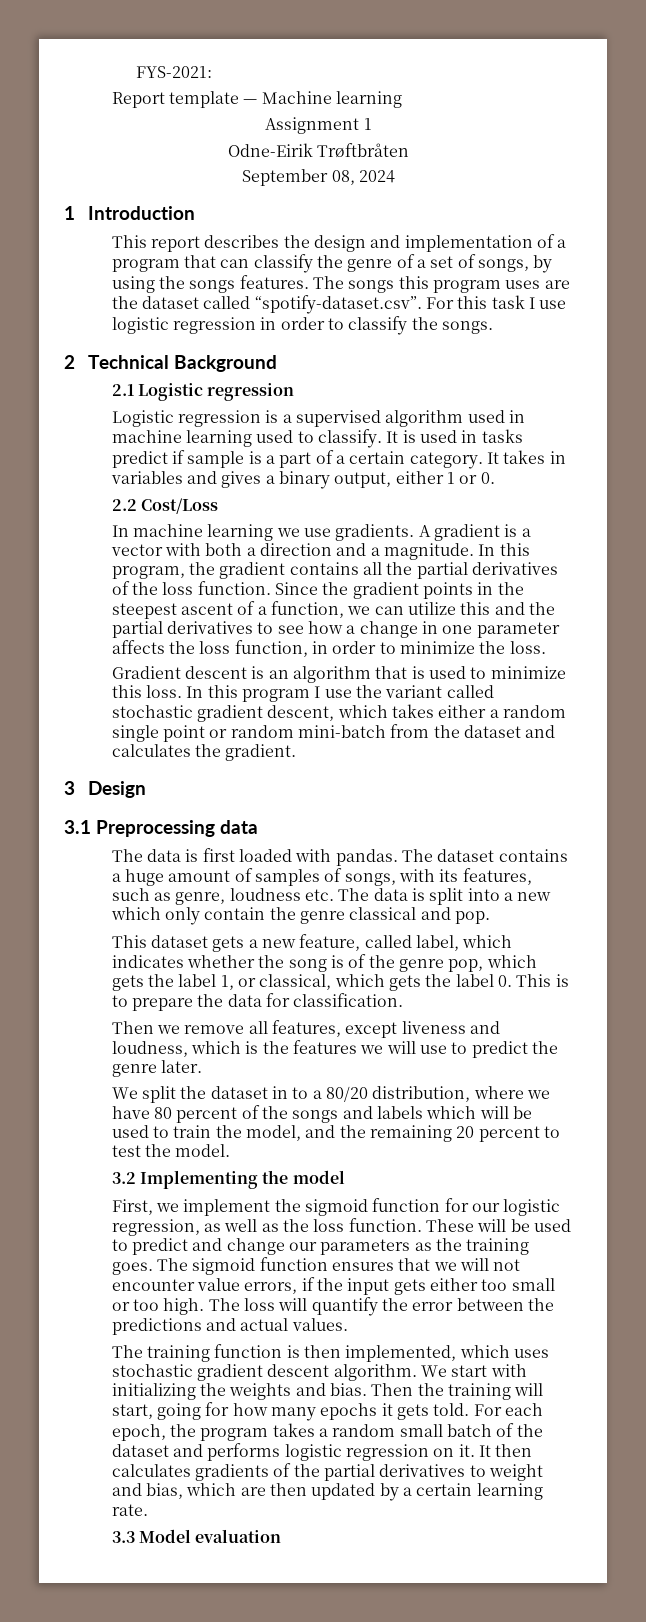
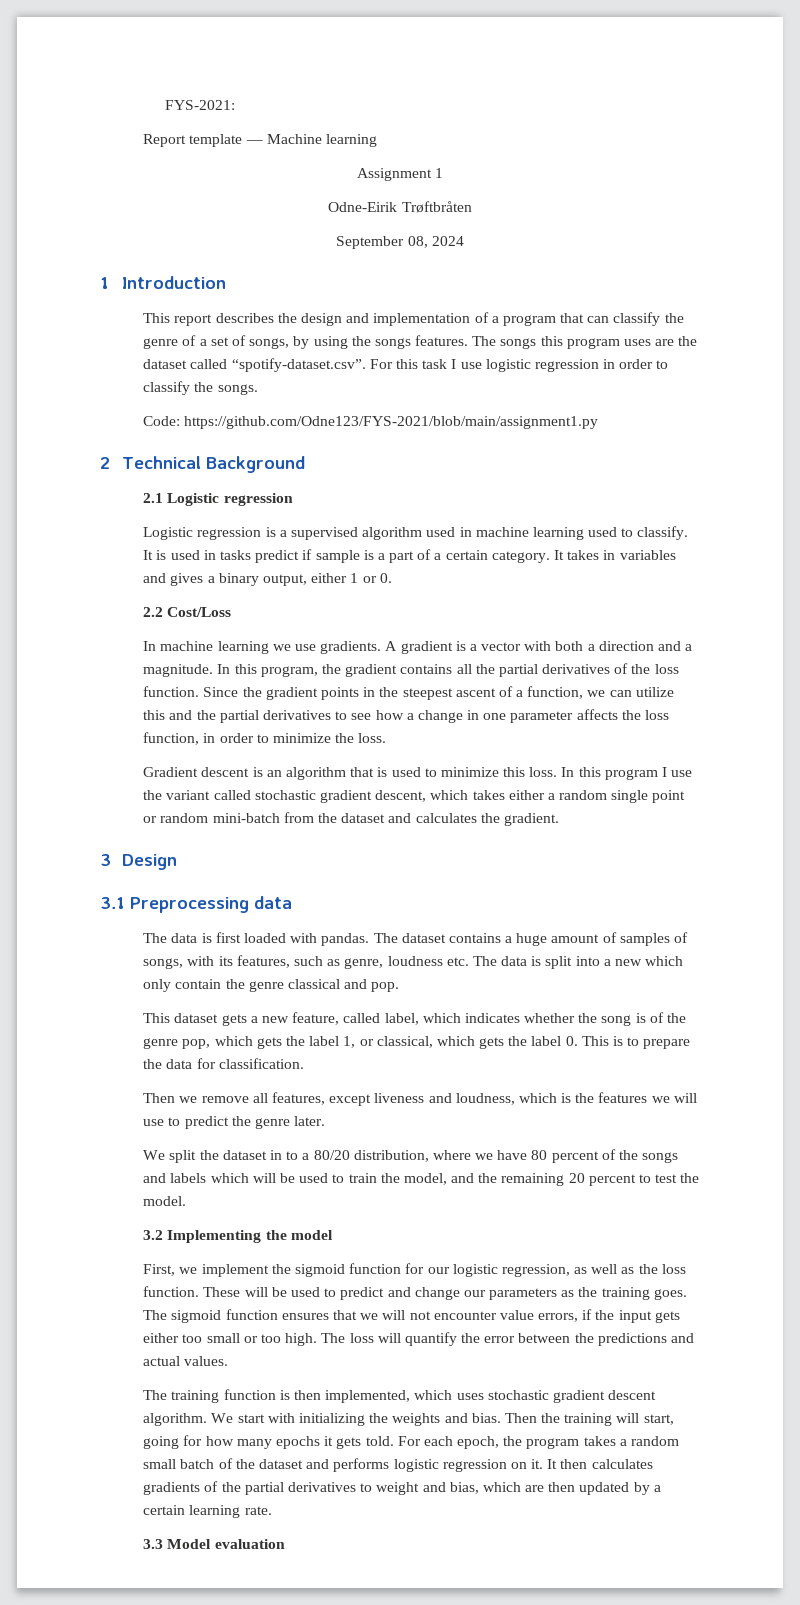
+ Code: https://github.com/Odne123/FYS-2021/blob/main/assignment1.py

